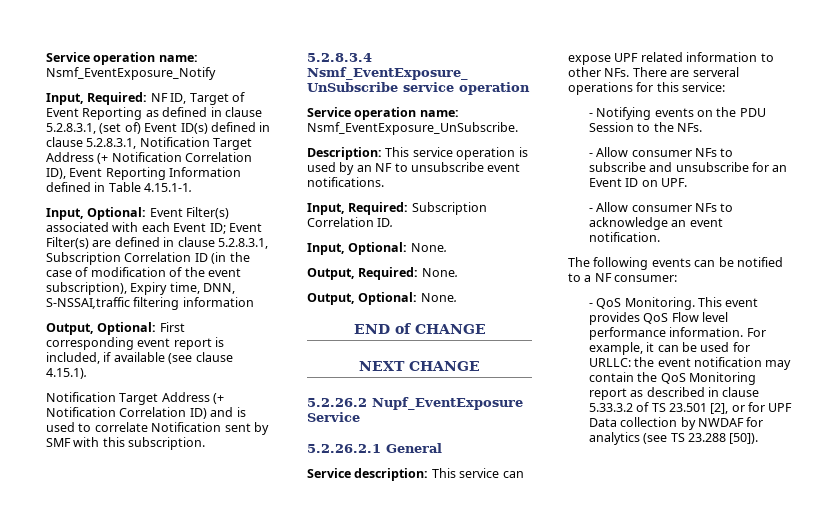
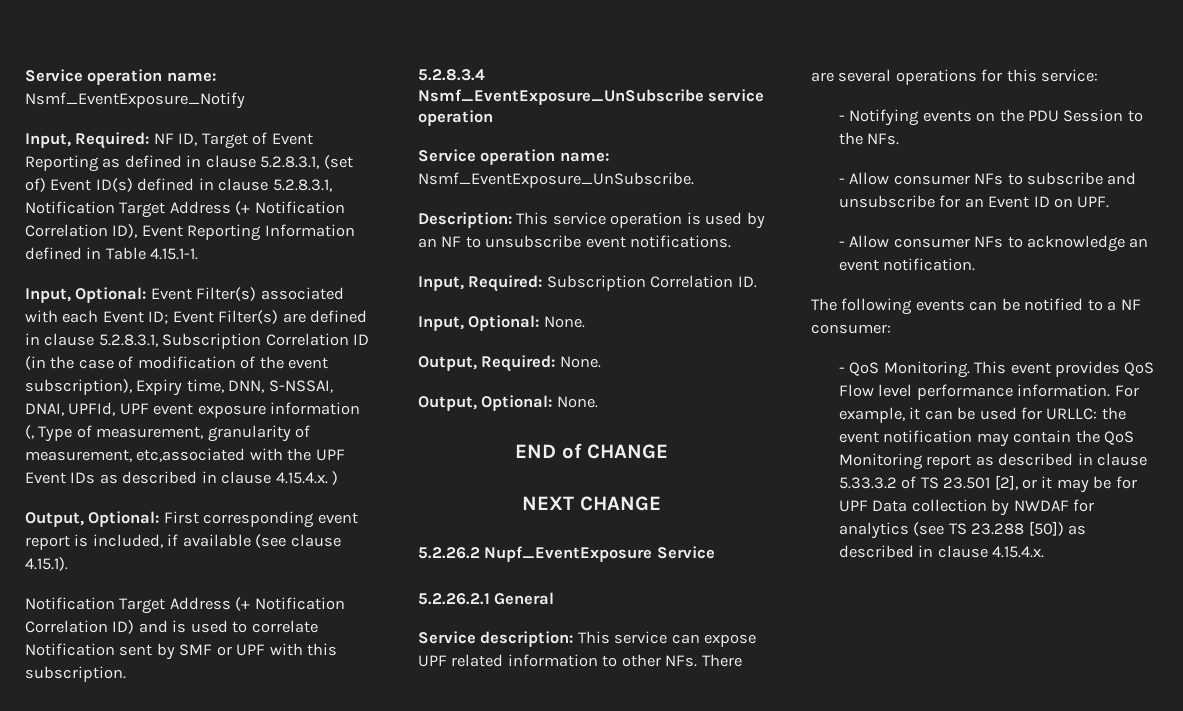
- Input, Optional: Event Filter(s) associated with each Event ID; Event Filter(s) are defined in clause 5.2.8.3.1, Subscription Correlation ID (in the case of modification of the event subscription), Expiry time, DNN, S-NSSAI,traffic filtering information
+ Input, Optional: Event Filter(s) associated with each Event ID; Event Filter(s) are defined in clause 5.2.8.3.1, Subscription Correlation ID (in the case of modification of the event subscription), Expiry time, DNN, S-NSSAI, DNAI, UPFId, UPF event exposure information (, Type of measurement, granularity of measurement, etc,associated with the UPF Event IDs as described in clause 4.15.4.x. )
- Notification Target Address (+ Notification Correlation ID) and is used to correlate Notification sent by SMF with this subscription.
+ Notification Target Address (+ Notification Correlation ID) and is used to correlate Notification sent by SMF or UPF with this subscription.
- Service description: This service can expose UPF related information to other NFs. There are serveral operations for this service:
+ Service description: This service can expose UPF related information to other NFs. There are several operations for this service:
- For example, it can be used for URLLC: the event notification may contain the QoS Monitoring report as described in clause 5.33.3.2 of TS 23.501 [2], or for UPF Data collection by NWDAF for analytics (see TS 23.288 [50]).
+ For example, it can be used for URLLC: the event notification may contain the QoS Monitoring report as described in clause 5.33.3.2 of TS 23.501 [2], or it may be for UPF Data collection by NWDAF for analytics (see TS 23.288 [50]) as described in clause 4.15.4.x.

